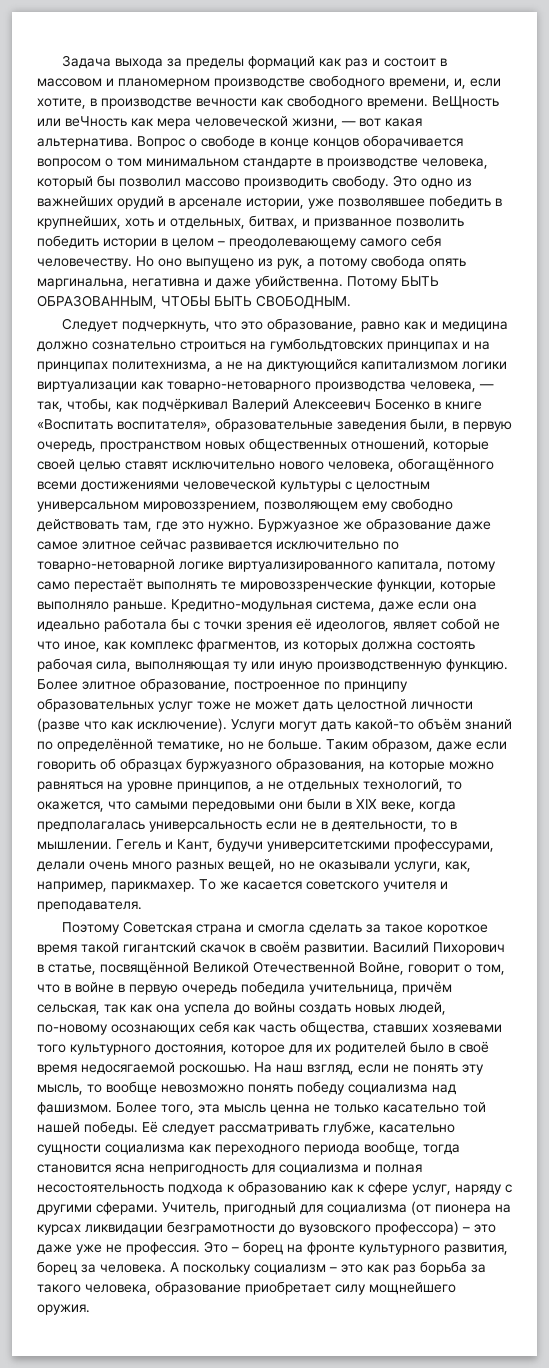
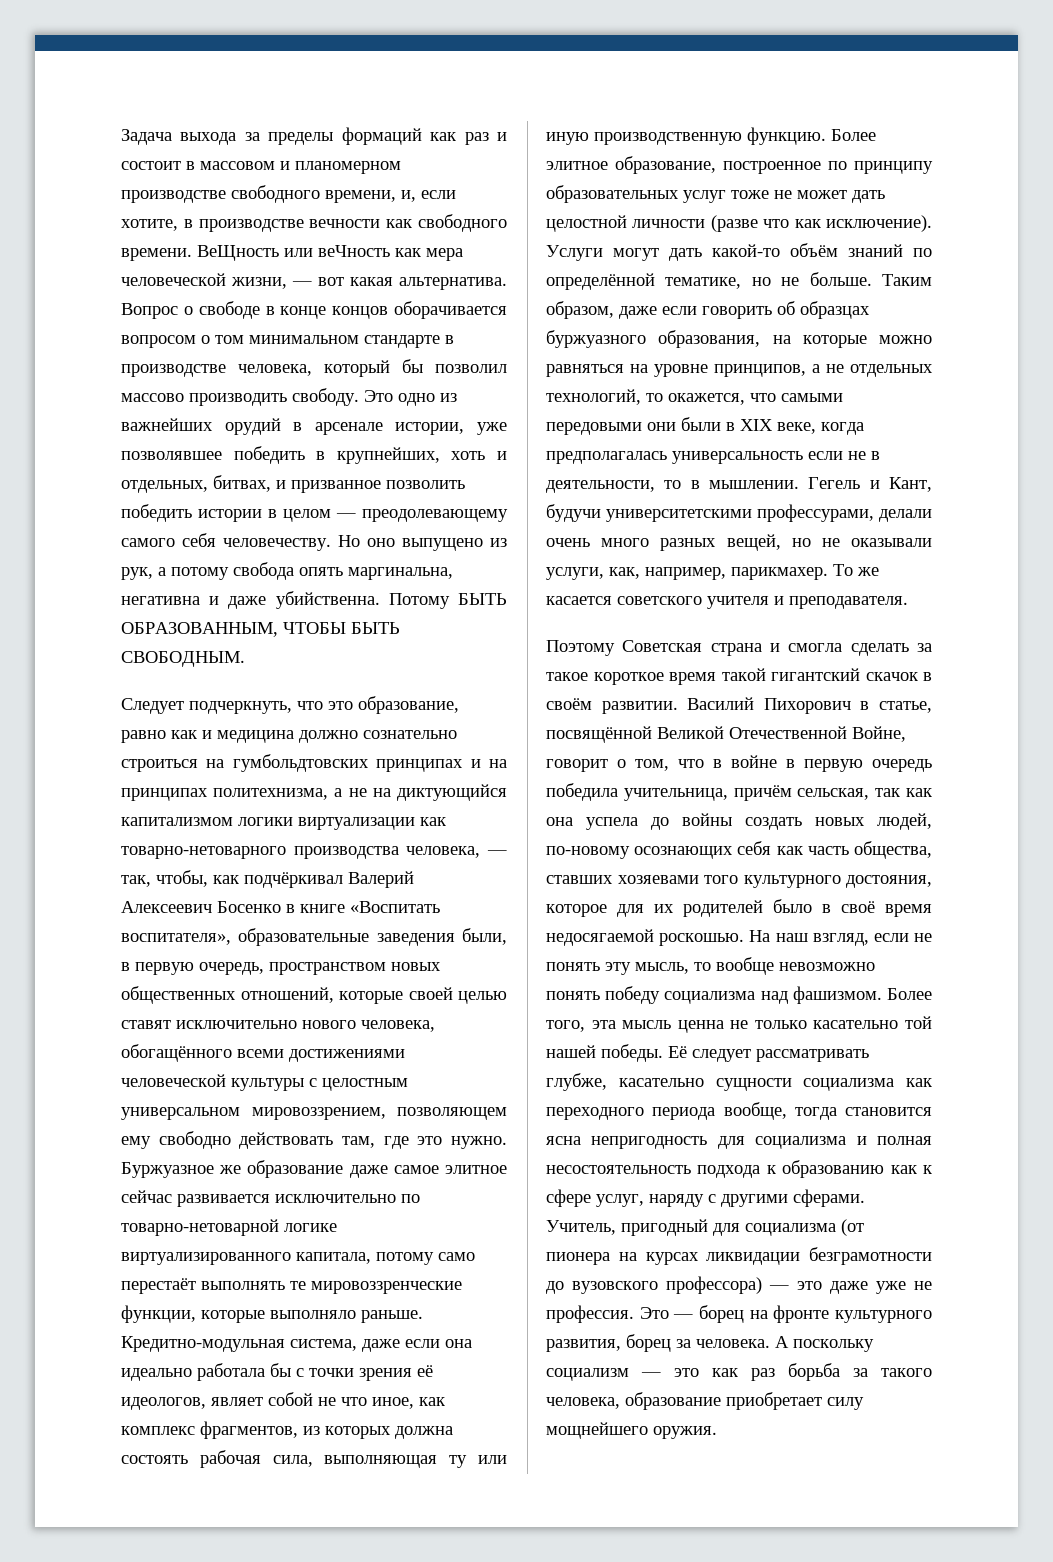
- Это одно из важнейших орудий в арсенале истории, уже позволявшее победить в крупнейших, хоть и отдельных, битвах, и призванное позволить победить истории в целом – преодолевающему самого себя человечеству.
+ Это одно из важнейших орудий в арсенале истории, уже позволявшее победить в крупнейших, хоть и отдельных, битвах, и призванное позволить победить истории в целом — преодолевающему самого себя человечеству.
- Учитель, пригодный для социализма (от пионера на курсах ликвидации безграмотности до вузовского профессора) – это даже уже не профессия.
+ Учитель, пригодный для социализма (от пионера на курсах ликвидации безграмотности до вузовского профессора) — это даже уже не профессия.
- Это – борец на фронте культурного развития, борец за человека.
+ Это — борец на фронте культурного развития, борец за человека.
- А поскольку социализм – это как раз борьба за такого человека, образование приобретает силу мощнейшего оружия.
+ А поскольку социализм — это как раз борьба за такого человека, образование приобретает силу мощнейшего оружия.

